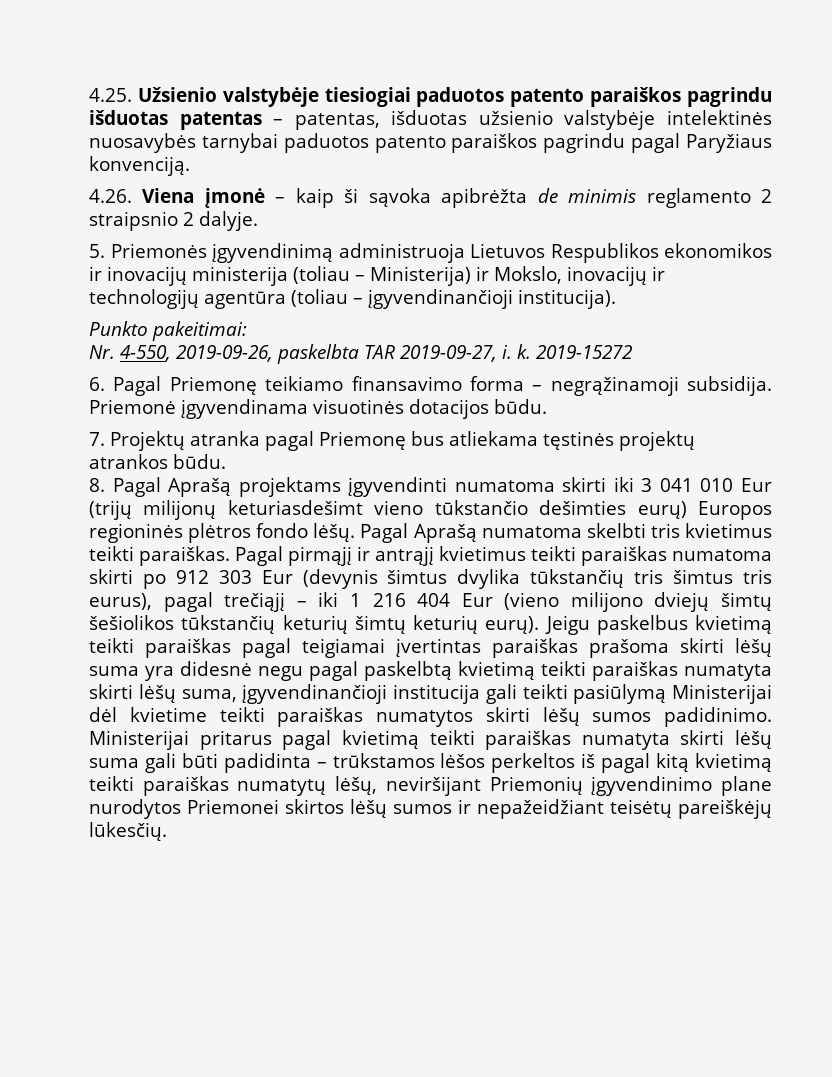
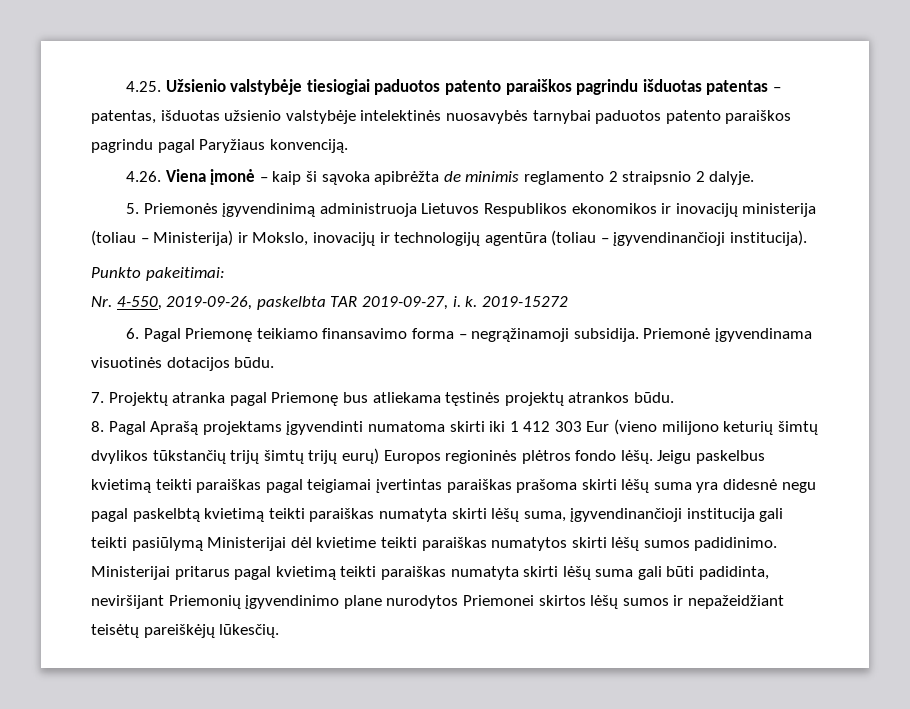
- 8. Pagal Aprašą projektams įgyvendinti numatoma skirti iki 3 041 010 Eur (trijų milijonų keturiasdešimt vieno tūkstančio dešimties eurų) Europos regioninės plėtros fondo lėšų.
+ 8. Pagal Aprašą projektams įgyvendinti numatoma skirti iki 1 412 303 Eur (vieno milijono keturių šimtų dvylikos tūkstančių trijų šimtų trijų eurų) Europos regioninės plėtros fondo lėšų.
- Pagal Aprašą numatoma skelbti tris kvietimus teikti paraiškas. Pagal pirmąjį ir antrąjį kvietimus teikti paraiškas numatoma skirti po 912 303 Eur (devynis šimtus dvylika tūkstančių tris šimtus tris eurus), pagal trečiąjį – iki 1 216 404 Eur (vieno milijono dviejų šimtų šešiolikos tūkstančių keturių šimtų keturių eurų).
- Ministerijai pritarus pagal kvietimą teikti paraiškas numatyta skirti lėšų suma gali būti padidinta – trūkstamos lėšos perkeltos iš pagal kitą kvietimą teikti paraiškas numatytų lėšų, neviršijant Priemonių įgyvendinimo plane nurodytos Priemonei skirtos lėšų sumos ir nepažeidžiant teisėtų pareiškėjų lūkesčių.
+ Ministerijai pritarus pagal kvietimą teikti paraiškas numatyta skirti lėšų suma gali būti padidinta, neviršijant Priemonių įgyvendinimo plane nurodytos Priemonei skirtos lėšų sumos ir nepažeidžiant teisėtų pareiškėjų lūkesčių.

